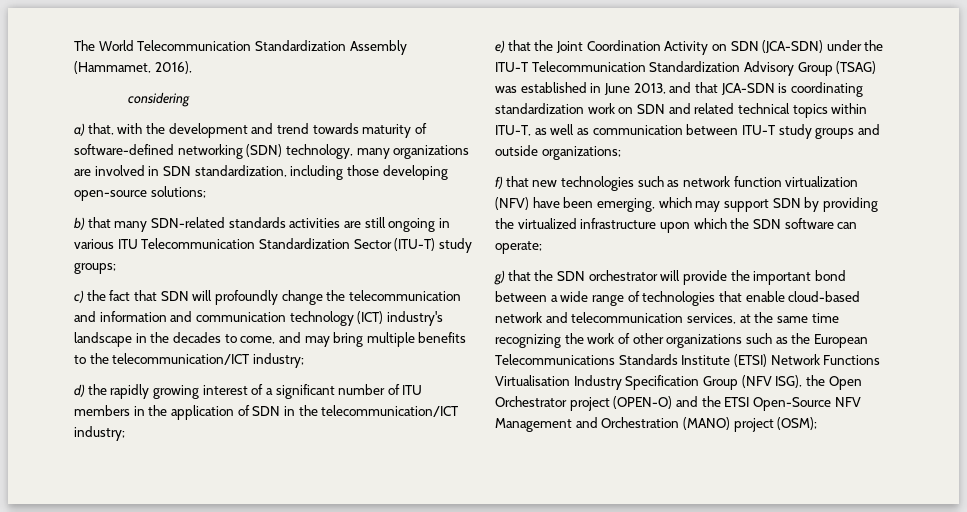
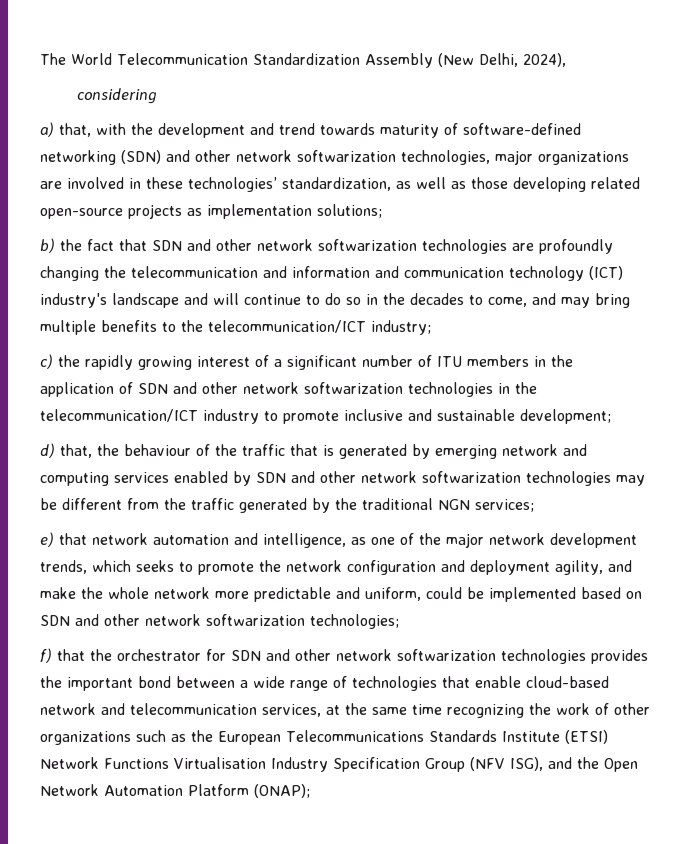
- The World Telecommunication Standardization Assembly (Hammamet, 2016),
+ The World Telecommunication Standardization Assembly (New Delhi, 2024),
- a) that, with the development and trend towards maturity of software-defined networking (SDN) technology, many organizations are involved in SDN standardization, including those developing open-source solutions;
- b) that many SDN-related standards activities are still ongoing in various ITU Telecommunication Standardization Sector (ITU-T) study groups;
- c) the fact that SDN will profoundly change the telecommunication and information and communication technology (ICT) industry's landscape in the decades to come, and may bring multiple benefits to the telecommunication/ICT industry;
+ a) that, with the development and trend towards maturity of software-defined networking (SDN) and other network softwarization technologies, major organizations are involved in these technologies’ standardization, as well as those developing related open-source projects as implementation solutions;
+ b) the fact that SDN and other network softwarization technologies are profoundly changing the telecommunication and information and communication technology (ICT) industry's landscape and will continue to do so in the decades to come, and may bring multiple benefits to the telecommunication/ICT industry;
- d) the rapidly growing interest of a significant number of ITU members in the application of SDN in the telecommunication/ICT industry;
- e) that the Joint Coordination Activity on SDN (JCA-SDN) under the ITU-T Telecommunication Standardization Advisory Group (TSAG) was established in June 2013, and that JCA-SDN is coordinating standardization work on SDN and related technical topics within ITU-T, as well as communication between ITU-T study groups and outside organizations;
- f) that new technologies such as network function virtualization (NFV) have been emerging, which may support SDN by providing the virtualized infrastructure upon which the SDN software can operate;
- g) that the SDN orchestrator will provide the important bond between a wide range of technologies that enable cloud-based network and telecommunication services, at the same time recognizing the work of other organizations such as the European Telecommunications Standards Institute (ETSI) Network Functions Virtualisation Industry Specification Group (NFV ISG), the Open Orchestrator project (OPEN-O) and the ETSI Open-Source NFV Management and Orchestration (MANO) project (OSM);
+ c) the rapidly growing interest of a significant number of ITU members in the application of SDN and other network softwarization technologies in the telecommunication/ICT industry to promote inclusive and sustainable development;
+ d) that, the behaviour of the traffic that is generated by emerging network and computing services enabled by SDN and other network softwarization technologies may be different from the traffic generated by the traditional NGN services;
+ e) that network automation and intelligence, as one of the major network development trends, which seeks to promote the network configuration and deployment agility, and make the whole network more predictable and uniform, could be implemented based on SDN and other network softwarization technologies;
+ f) that the orchestrator for SDN and other network softwarization technologies provides the important bond between a wide range of technologies that enable cloud-based network and telecommunication services, at the same time recognizing the work of other organizations such as the European Telecommunications Standards Institute (ETSI) Network Functions Virtualisation Industry Specification Group (NFV ISG), and the Open Network Automation Platform (ONAP);

